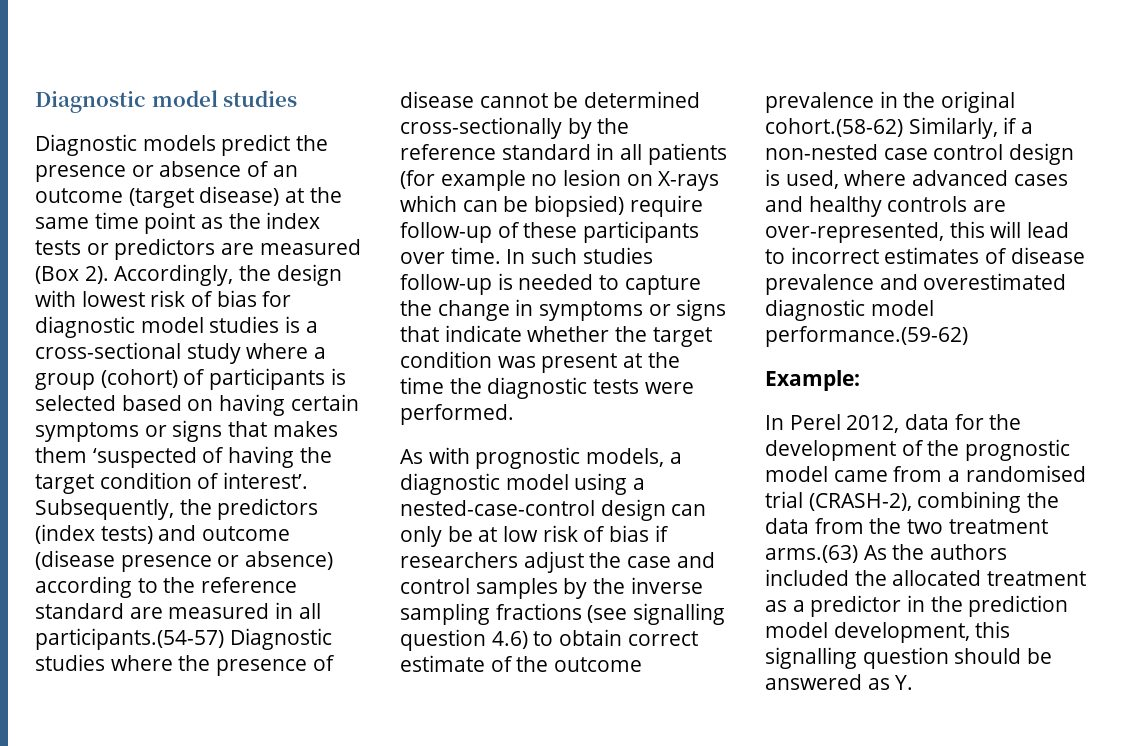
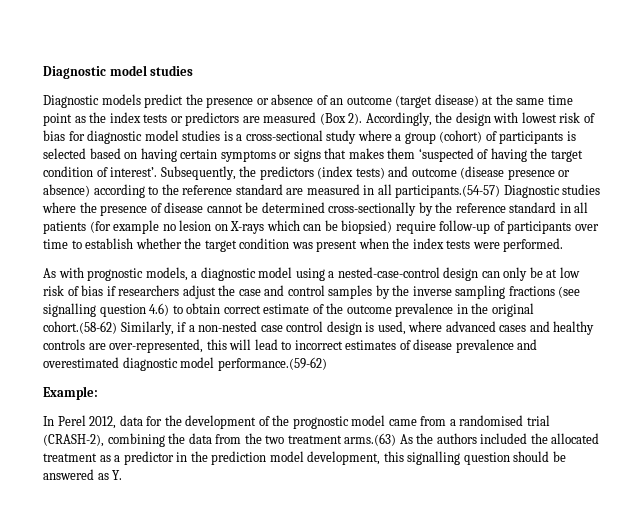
- Subsequently, the predictors (index tests) and outcome (disease presence or absence) according to the reference standard are measured in all participants.(54-57) Diagnostic studies where the presence of disease cannot be determined cross-sectionally by the reference standard in all patients (for example no lesion on X-rays which can be biopsied) require follow-up of these participants over time. In such studies follow-up is needed to capture the change in symptoms or signs that indicate whether the target condition was present at the time the diagnostic tests were performed.
+ Subsequently, the predictors (index tests) and outcome (disease presence or absence) according to the reference standard are measured in all participants.(54-57) Diagnostic studies where the presence of disease cannot be determined cross-sectionally by the reference standard in all patients (for example no lesion on X-rays which can be biopsied) require follow-up of participants over time to establish whether the target condition was present when the index tests were performed.

